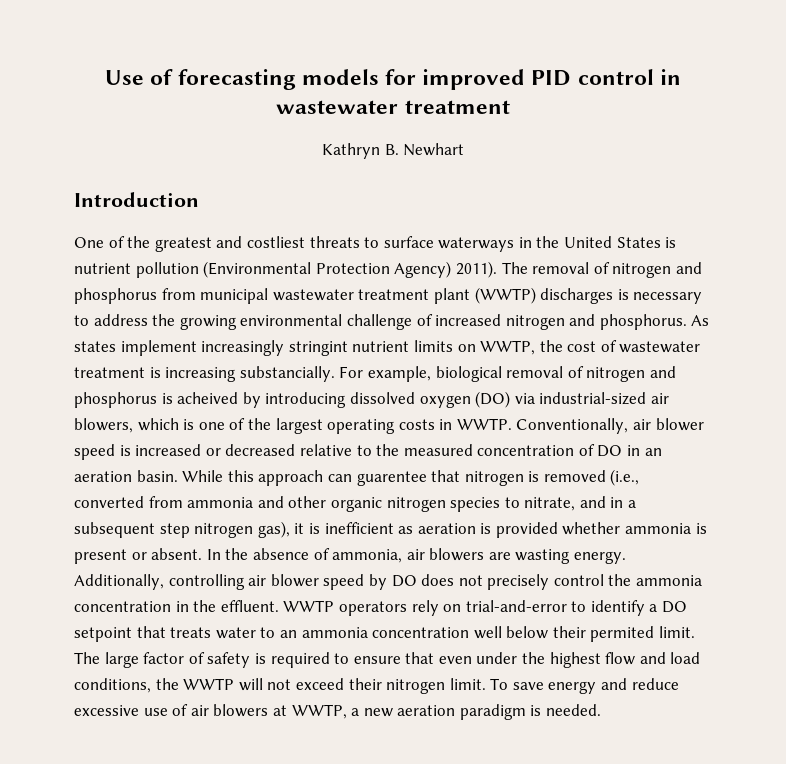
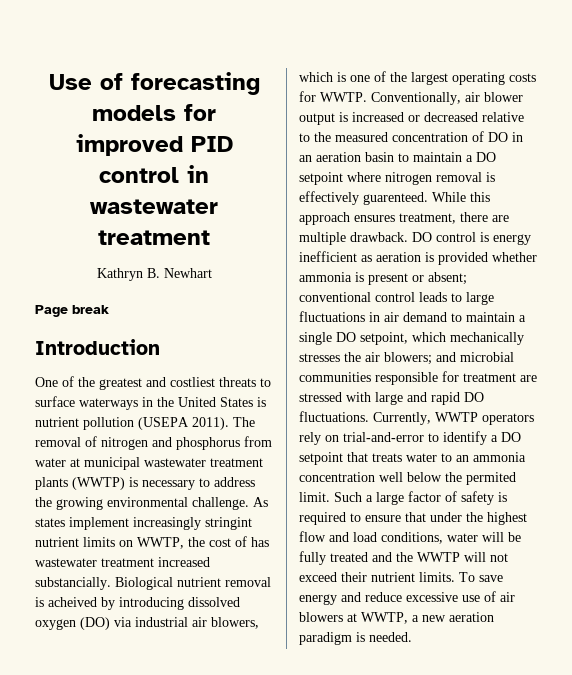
+ Page break
- One of the greatest and costliest threats to surface waterways in the United States is nutrient pollution (Environmental Protection Agency) 2011).
+ One of the greatest and costliest threats to surface waterways in the United States is nutrient pollution (USEPA 2011).
- The removal of nitrogen and phosphorus from municipal wastewater treatment plant (WWTP) discharges is necessary to address the growing environmental challenge of increased nitrogen and phosphorus.
+ The removal of nitrogen and phosphorus from water at municipal wastewater treatment plants (WWTP) is necessary to address the growing environmental challenge.
- As states implement increasingly stringint nutrient limits on WWTP, the cost of wastewater treatment is increasing substancially. For example, biological removal of nitrogen and phosphorus is acheived by introducing dissolved oxygen (DO) via industrial-sized air blowers, which is one of the largest operating costs in WWTP.
+ As states implement increasingly stringint nutrient limits on WWTP, the cost of has wastewater treatment increased substancially. Biological nutrient removal is acheived by introducing dissolved oxygen (DO) via industrial air blowers, which is one of the largest operating costs for WWTP.
- Conventionally, air blower speed is increased or decreased relative to the measured concentration of DO in an aeration basin. While this approach can guarentee that nitrogen is removed (i.e., converted from ammonia and other organic nitrogen species to nitrate, and in a subsequent step nitrogen gas), it is inefficient as aeration is provided whether ammonia is present or absent. In the absence of ammonia, air blowers are wasting energy. Additionally, controlling air blower speed by DO does not precisely control the ammonia concentration in the effluent. WWTP operators rely on trial-and-error to identify a DO setpoint that treats water to an ammonia concentration well below their permited limit.
+ Conventionally, air blower output is increased or decreased relative to the measured concentration of DO in an aeration basin to maintain a DO setpoint where nitrogen removal is effectively guarenteed. While this approach ensures treatment, there are multiple drawback. DO control is energy inefficient as aeration is provided whether ammonia is present or absent; conventional control leads to large fluctuations in air demand to maintain a single DO setpoint, which mechanically stresses the air blowers; and microbial communities responsible for treatment are stressed with large and rapid DO fluctuations. Currently, WWTP operators rely on trial-and-error to identify a DO setpoint that treats water to an ammonia concentration well below the permited limit.
- The large factor of safety is required to ensure that even under the highest flow and load conditions, the WWTP will not exceed their nitrogen limit.
+ Such a large factor of safety is required to ensure that under the highest flow and load conditions, water will be fully treated and the WWTP will not exceed their nutrient limits.

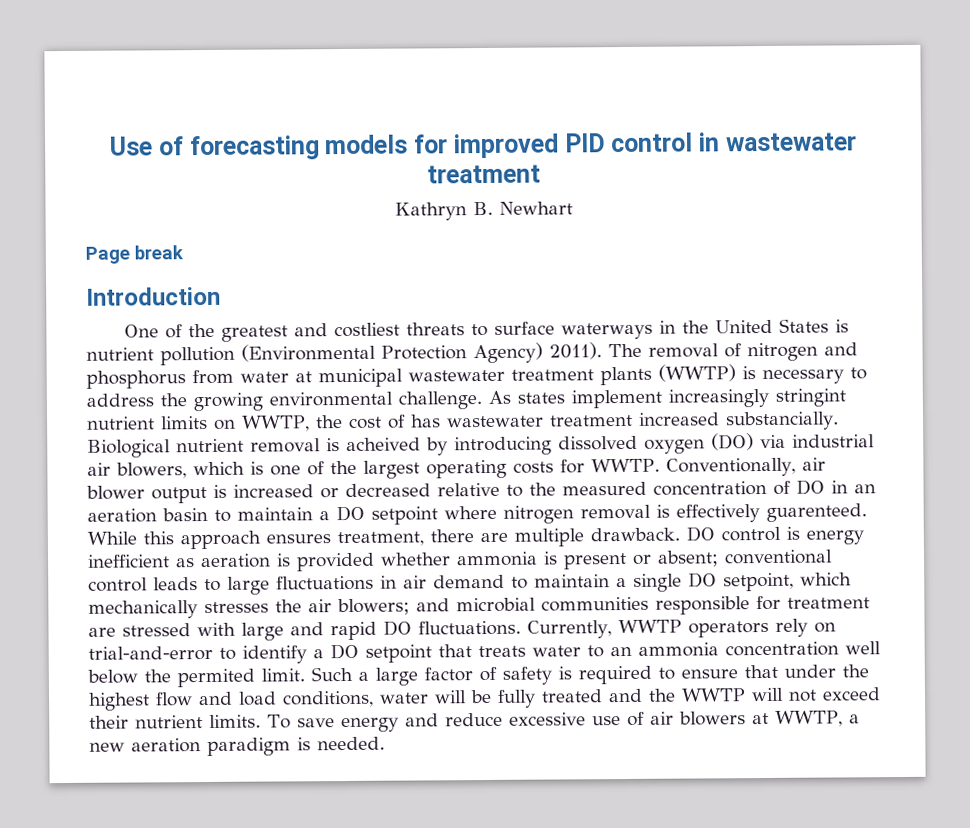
- One of the greatest and costliest threats to surface waterways in the United States is nutrient pollution (USEPA 2011).
+ One of the greatest and costliest threats to surface waterways in the United States is nutrient pollution (Environmental Protection Agency) 2011).

